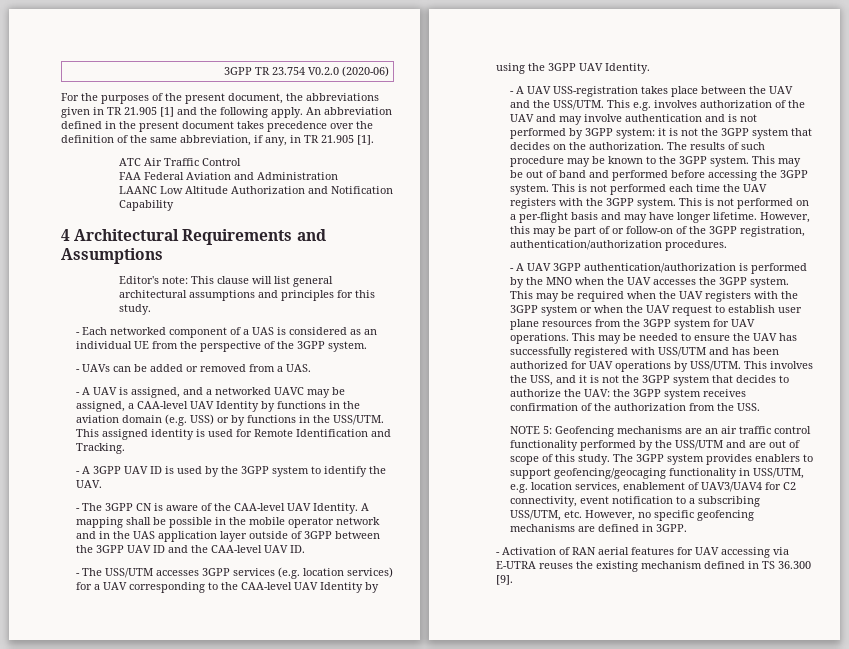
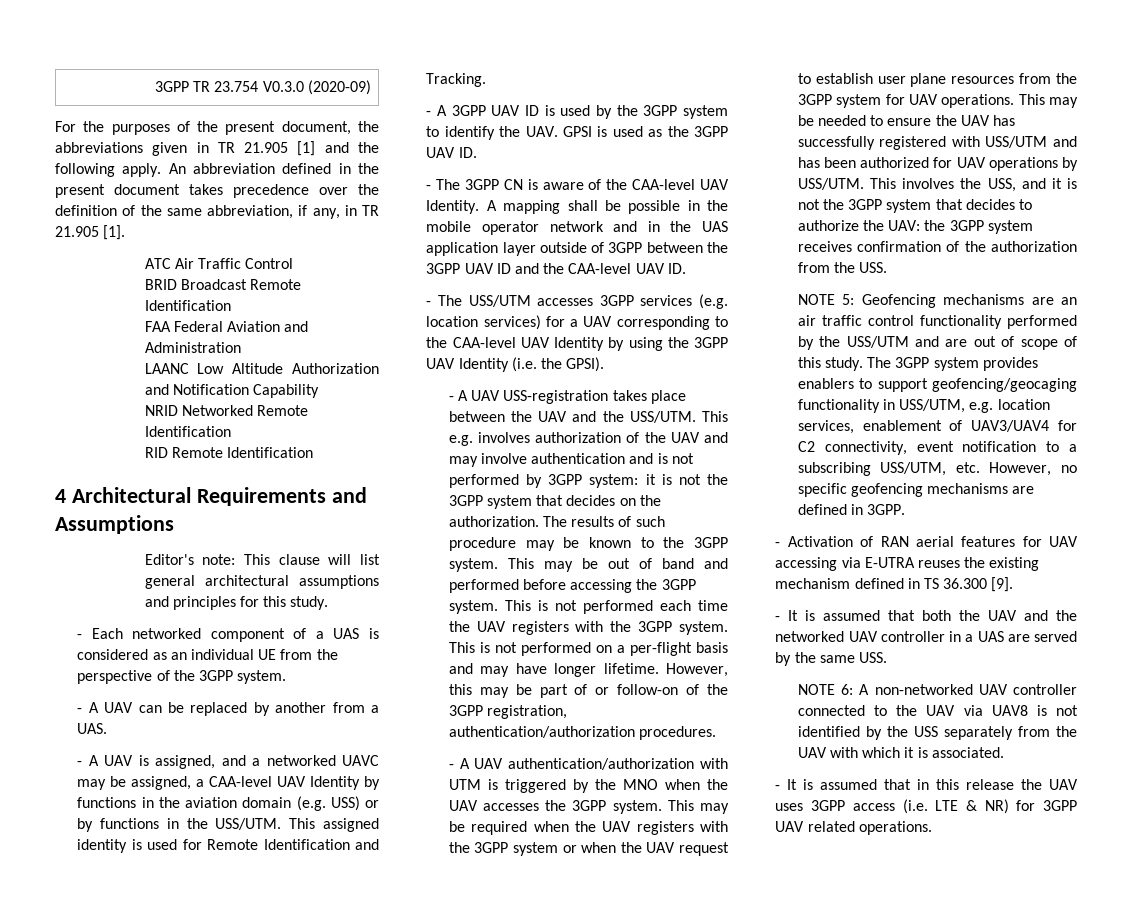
- 3GPP TR 23.754 V0.2.0 (2020-06)
+ 3GPP TR 23.754 V0.3.0 (2020-09)
+ BRID Broadcast Remote Identification
+ NRID Networked Remote Identification
+ RID Remote Identification
- - UAVs can be added or removed from a UAS.
+ - A UAV can be replaced by another from a UAS.
- - A 3GPP UAV ID is used by the 3GPP system to identify the UAV.
+ - A 3GPP UAV ID is used by the 3GPP system to identify the UAV. GPSI is used as the 3GPP UAV ID.
- - The USS/UTM accesses 3GPP services (e.g. location services) for a UAV corresponding to the CAA-level UAV Identity by using the 3GPP UAV Identity.
+ - The USS/UTM accesses 3GPP services (e.g. location services) for a UAV corresponding to the CAA-level UAV Identity by using the 3GPP UAV Identity (i.e. the GPSI).
- - A UAV 3GPP authentication/authorization is performed by the MNO when the UAV accesses the 3GPP system.
+ - A UAV authentication/authorization with UTM is triggered by the MNO when the UAV accesses the 3GPP system.
+ - It is assumed that both the UAV and the networked UAV controller in a UAS are served by the same USS.
+ NOTE 6: A non-networked UAV controller connected to the UAV via UAV8 is not identified by the USS separately from the UAV with which it is associated.
+ - It is assumed that in this release the UAV uses 3GPP access (i.e. LTE & NR) for 3GPP UAV related operations.

